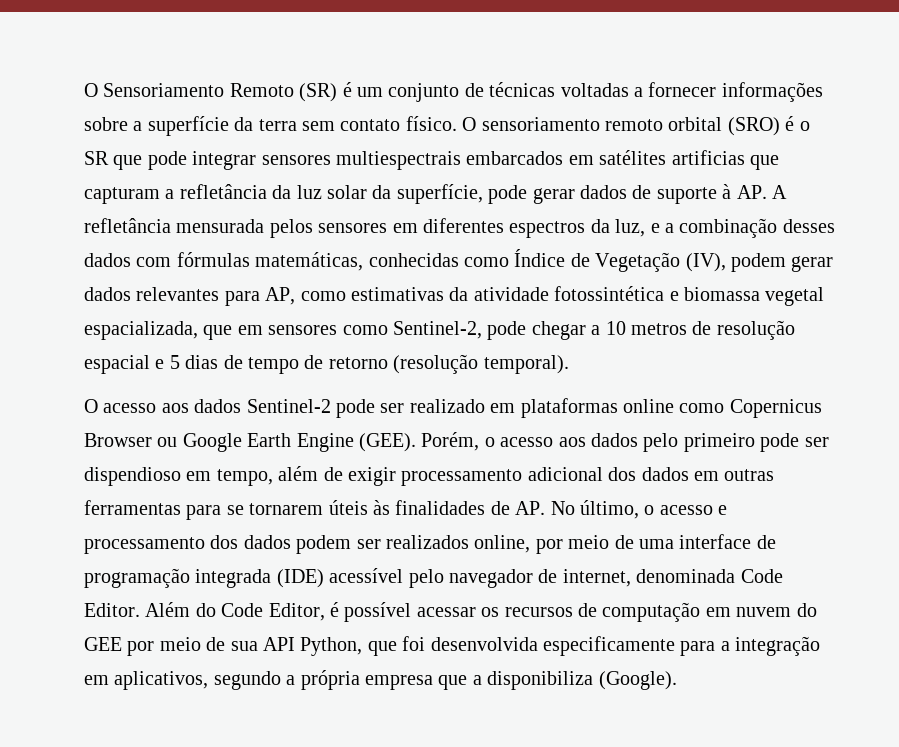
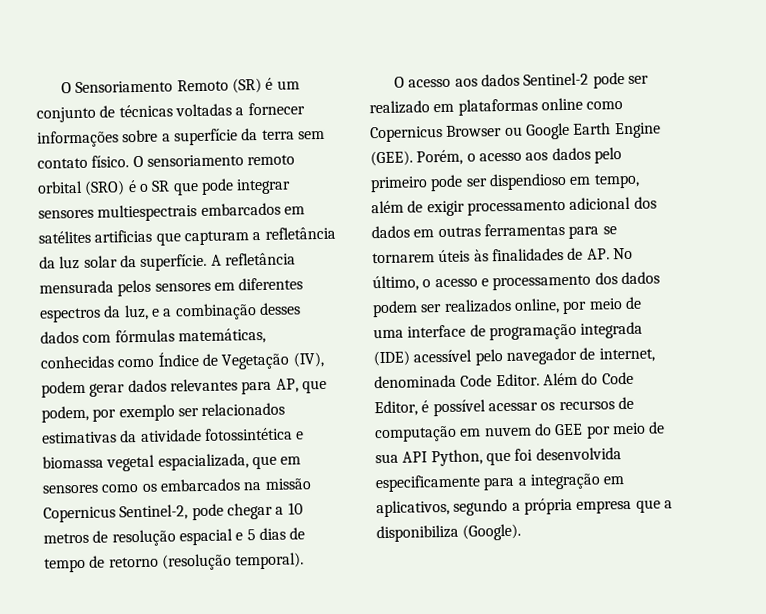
- O sensoriamento remoto orbital (SRO) é o SR que pode integrar sensores multiespectrais embarcados em satélites artificias que capturam a refletância da luz solar da superfície, pode gerar dados de suporte à AP. A refletância mensurada pelos sensores em diferentes espectros da luz, e a combinação desses dados com fórmulas matemáticas, conhecidas como Índice de Vegetação (IV), podem gerar dados relevantes para AP, como estimativas da atividade fotossintética e biomassa vegetal espacializada, que em sensores como Sentinel-2, pode chegar a 10 metros de resolução espacial e 5 dias de tempo de retorno (resolução temporal).
+ O sensoriamento remoto orbital (SRO) é o SR que pode integrar sensores multiespectrais embarcados em satélites artificias que capturam a refletância da luz solar da superfície. A refletância mensurada pelos sensores em diferentes espectros da luz, e a combinação desses dados com fórmulas matemáticas, conhecidas como Índice de Vegetação (IV), podem gerar dados relevantes para AP, que podem, por exemplo ser relacionados estimativas da atividade fotossintética e biomassa vegetal espacializada, que em sensores como os embarcados na missão Copernicus Sentinel-2, pode chegar a 10 metros de resolução espacial e 5 dias de tempo de retorno (resolução temporal).

